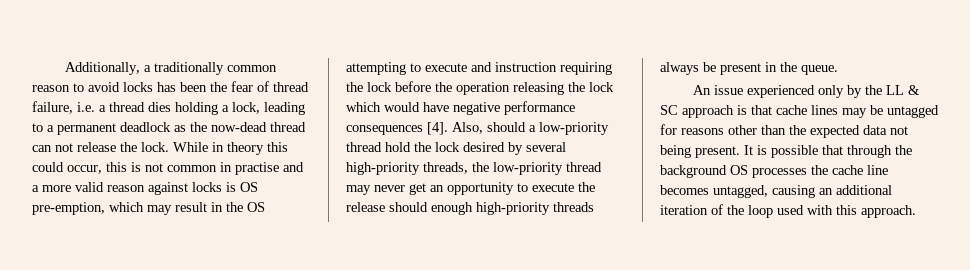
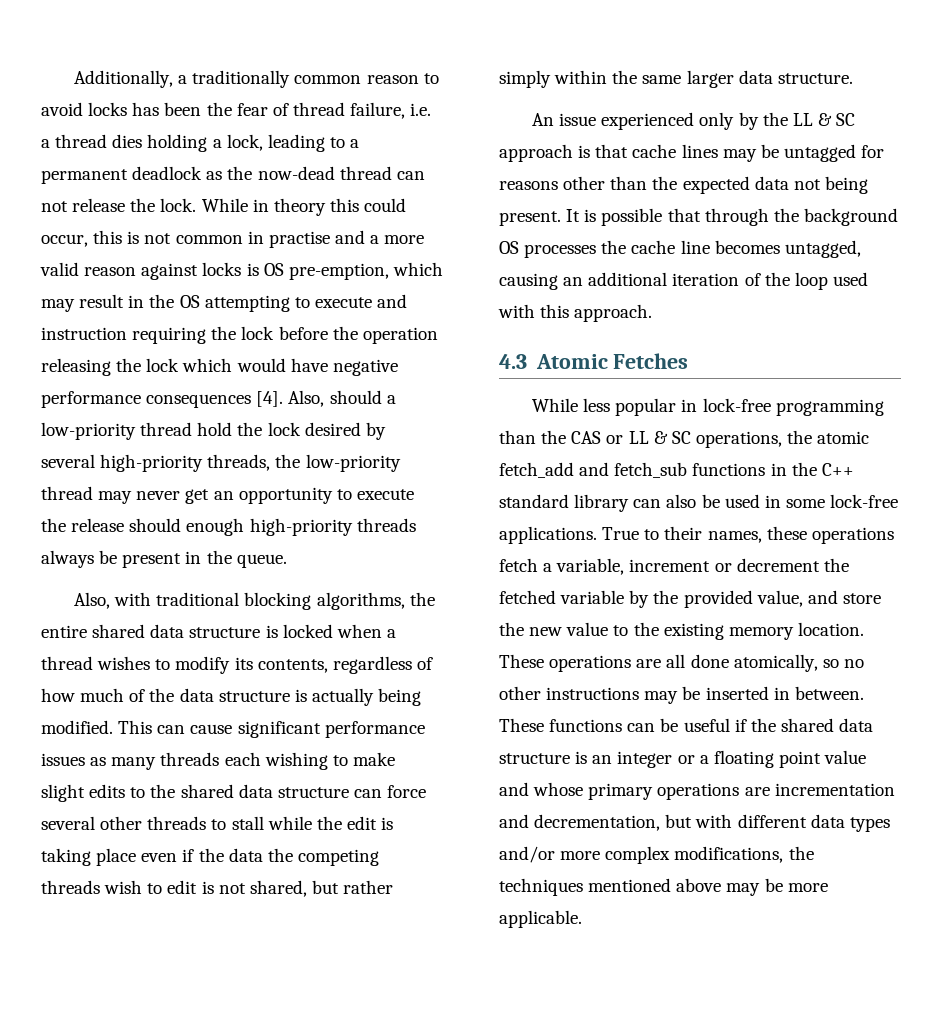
+ Also, with traditional blocking algorithms, the entire shared data structure is locked when a thread wishes to modify its contents, regardless of how much of the data structure is actually being modified. This can cause significant performance issues as many threads each wishing to make slight edits to the shared data structure can force several other threads to stall while the edit is taking place even if the data the competing threads wish to edit is not shared, but rather simply within the same larger data structure.
+ 4.3 Atomic Fetches
+ While less popular in lock-free programming than the CAS or LL & SC operations, the atomic fetch_add and fetch_sub functions in the C++ standard library can also be used in some lock-free applications. True to their names, these operations fetch a variable, increment or decrement the fetched variable by the provided value, and store the new value to the existing memory location. These operations are all done atomically, so no other instructions may be inserted in between. These functions can be useful if the shared data structure is an integer or a floating point value and whose primary operations are incrementation and decrementation, but with different data types and/or more complex modifications, the techniques mentioned above may be more applicable.

